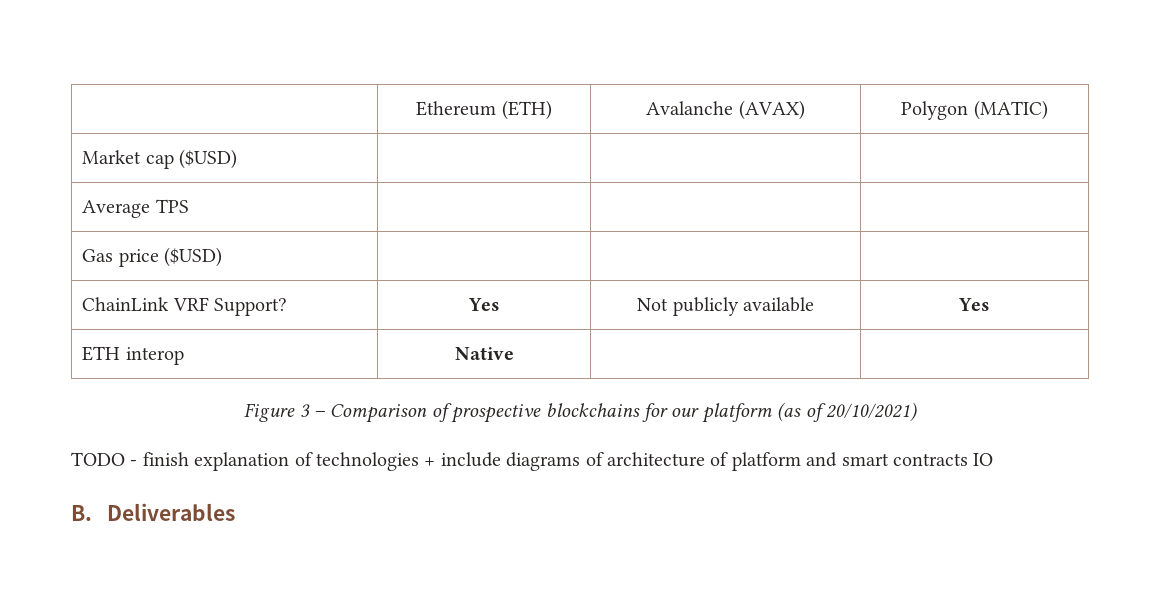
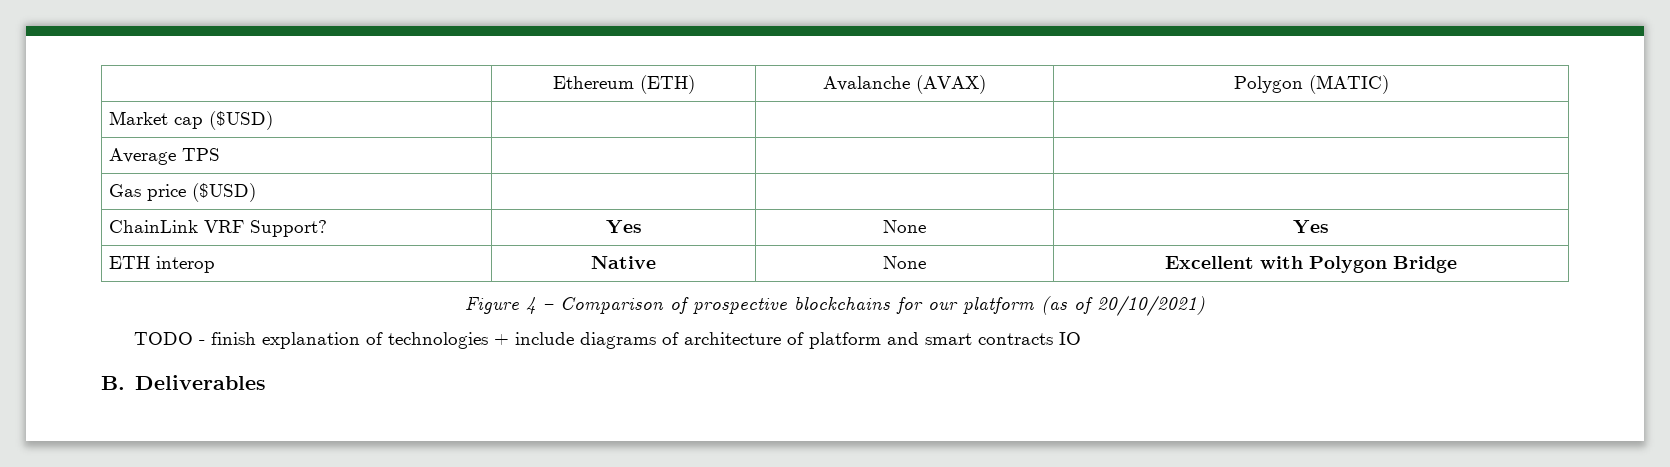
- ChainLink VRF Support? | Yes | Not publicly available | Yes
+ ChainLink VRF Support? | Yes | None | Yes
- ETH interop | Native | |
+ ETH interop | Native | None | Excellent with Polygon Bridge
- Figure 3 – Comparison of prospective blockchains for our platform (as of 20/10/2021)
+ Figure 4 – Comparison of prospective blockchains for our platform (as of 20/10/2021)

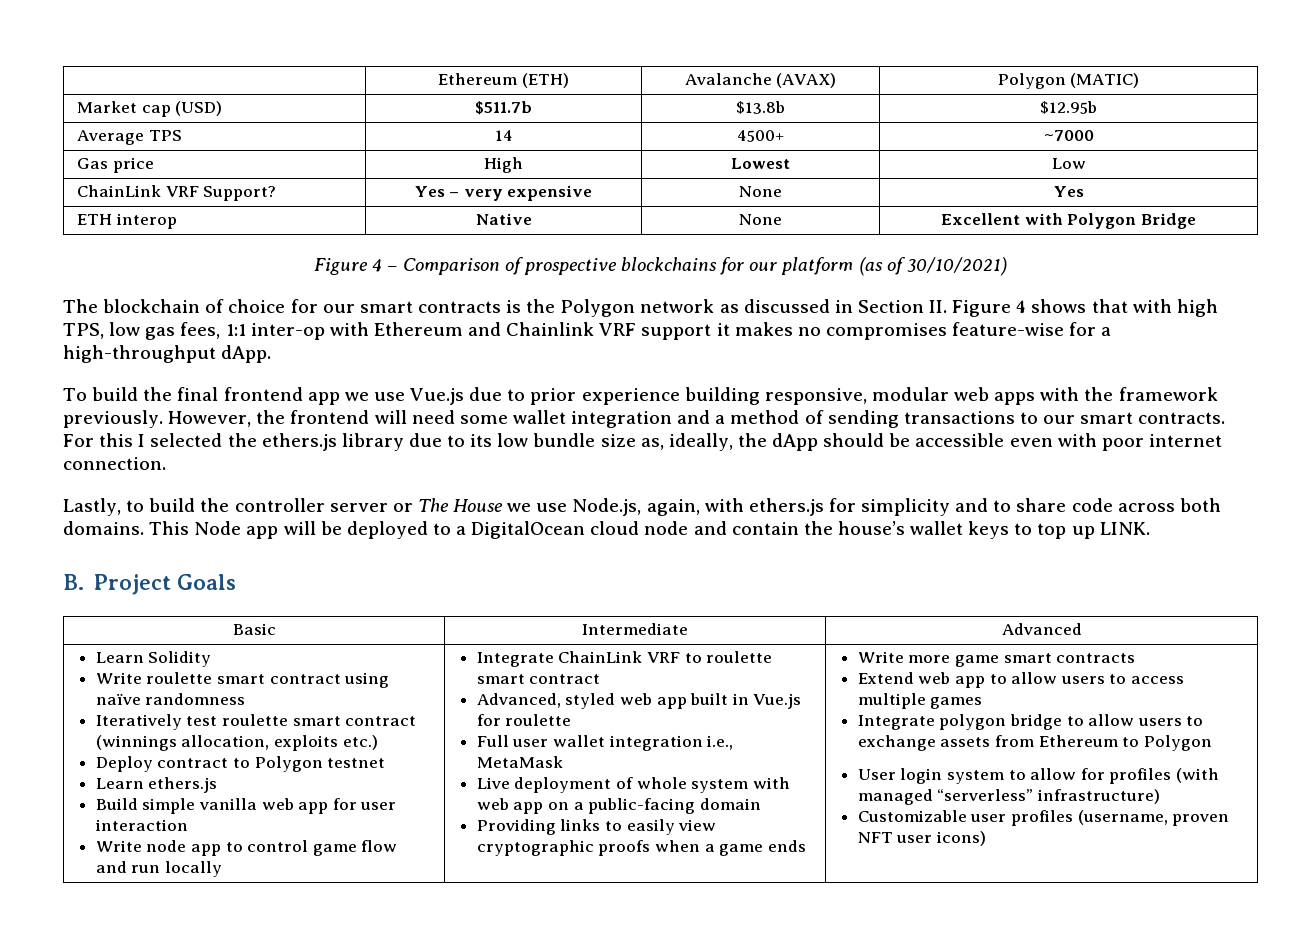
- Market cap ($USD) | | |
+ Market cap (USD) | $511.7b | $13.8b | $12.95b
- Average TPS | | |
+ Average TPS | 14 | 4500+ | ~7000
- Gas price ($USD) | | |
+ Gas price | High | Lowest | Low
- ChainLink VRF Support? | Yes | None | Yes
+ ChainLink VRF Support? | Yes – very expensive | None | Yes
- Figure 4 – Comparison of prospective blockchains for our platform (as of 20/10/2021)
- TODO - finish explanation of technologies + include diagrams of architecture of platform and smart contracts IO
- B. Deliverables
+ Figure 4 – Comparison of prospective blockchains for our platform (as of 30/10/2021)
+ The blockchain of choice for our smart contracts is the Polygon network as discussed in Section II. Figure 4 shows that with high TPS, low gas fees, 1:1 inter-op with Ethereum and Chainlink VRF support it makes no compromises feature-wise for a high-throughput dApp.
+ To build the final frontend app we use Vue.js due to prior experience building responsive, modular web apps with the framework previously. However, the frontend will need some wallet integration and a method of sending transactions to our smart contracts. For this I selected the ethers.js library due to its low bundle size as, ideally, the dApp should be accessible even with poor internet connection.
+ Lastly, to build the controller server or The House we use Node.js, again, with ethers.js for simplicity and to share code across both domains. This Node app will be deployed to a DigitalOcean cloud node and contain the house’s wallet keys to top up LINK.
+ B. Project Goals
+ Basic | Intermediate | Advanced
+ Learn Solidity
+ Write roulette smart contract using naïve randomness
+ Iteratively test roulette smart contract (winnings allocation, exploits etc.)
+ Deploy contract to Polygon testnet
+ Learn ethers.js
+ Build simple vanilla web app for user interaction
+ Write node app to control game flow and run locally | Integrate ChainLink VRF to roulette smart contract
+ Advanced, styled web app built in Vue.js for roulette
+ Full user wallet integration i.e., MetaMask
+ Live deployment of whole system with web app on a public-facing domain
+ Providing links to easily view cryptographic proofs when a game ends | Write more game smart contracts
+ Extend web app to allow users to access multiple games
+ Integrate polygon bridge to allow users to exchange assets from Ethereum to Polygon
+ User login system to allow for profiles (with managed “serverless” infrastructure)
+ Customizable user profiles (username, proven NFT user icons)

